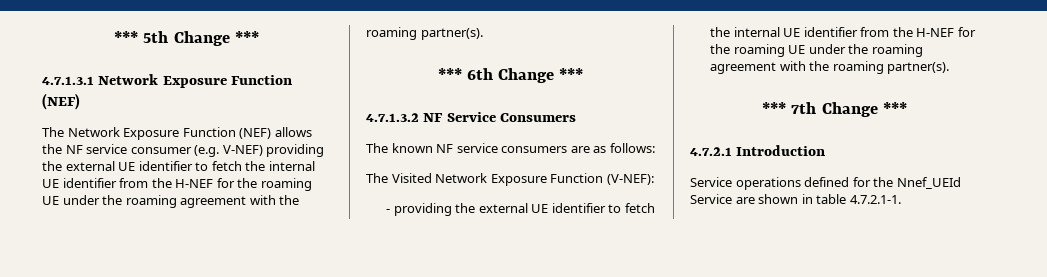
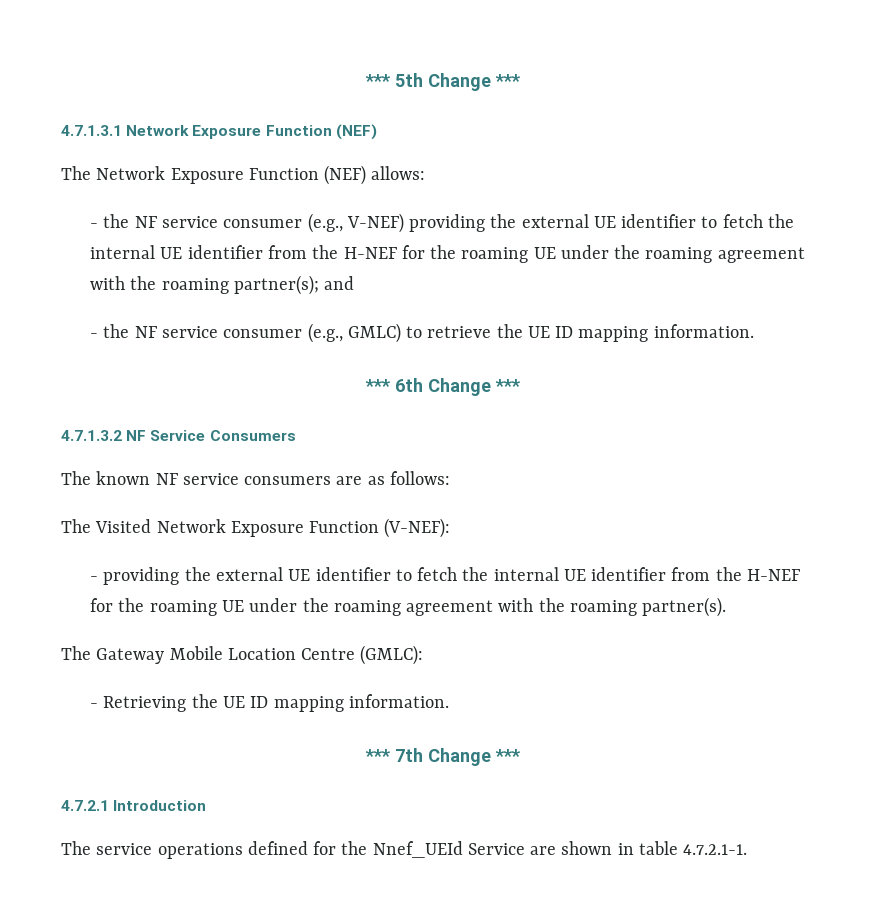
- The Network Exposure Function (NEF) allows the NF service consumer (e.g. V-NEF) providing the external UE identifier to fetch the internal UE identifier from the H-NEF for the roaming UE under the roaming agreement with the roaming partner(s).
+ The Network Exposure Function (NEF) allows:
+ - the NF service consumer (e.g., V-NEF) providing the external UE identifier to fetch the internal UE identifier from the H-NEF for the roaming UE under the roaming agreement with the roaming partner(s); and
+ - the NF service consumer (e.g., GMLC) to retrieve the UE ID mapping information.
+ The Gateway Mobile Location Centre (GMLC):
+ - Retrieving the UE ID mapping information.
- Service operations defined for the Nnef_UEId Service are shown in table 4.7.2.1-1.
+ The service operations defined for the Nnef_UEId Service are shown in table 4.7.2.1-1.

